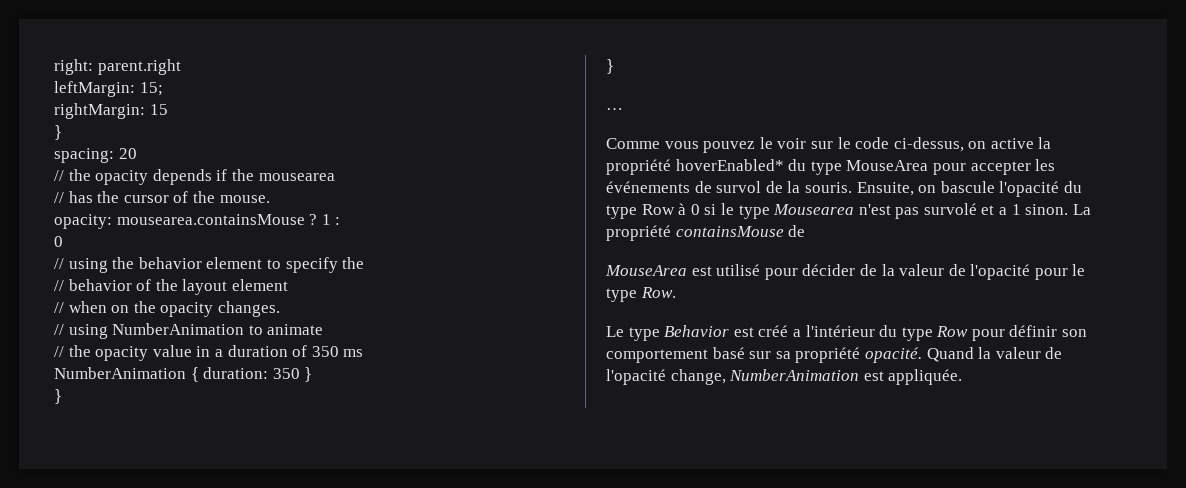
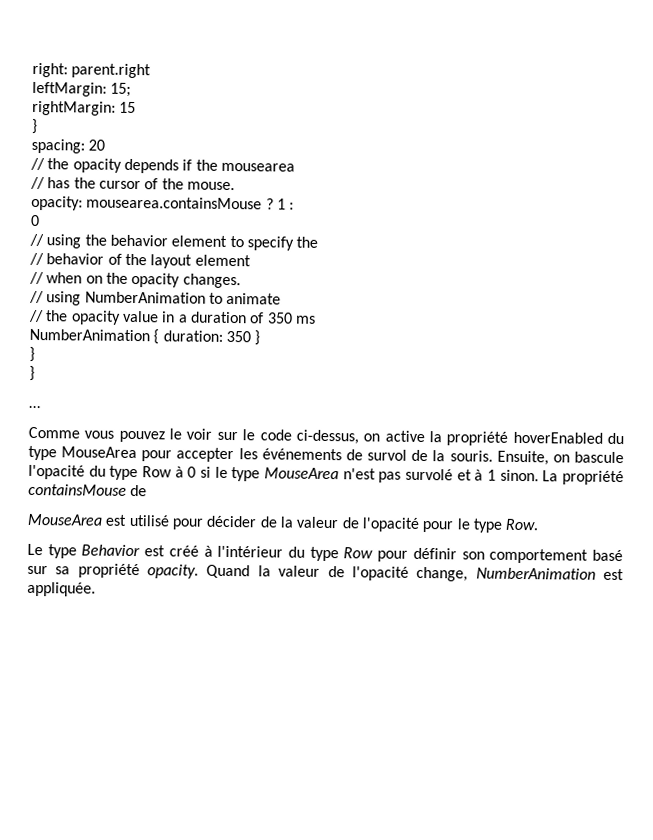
- Comme vous pouvez le voir sur le code ci-dessus, on active la propriété hoverEnabled* du type MouseArea pour accepter les événements de survol de la souris.
+ Comme vous pouvez le voir sur le code ci-dessus, on active la propriété hoverEnabled du type MouseArea pour accepter les événements de survol de la souris.
- Ensuite, on bascule l'opacité du type Row à 0 si le type Mousearea n'est pas survolé et a 1 sinon.
+ Ensuite, on bascule l'opacité du type Row à 0 si le type MouseArea n'est pas survolé et à 1 sinon.
- Le type Behavior est créé a l'intérieur du type Row pour définir son comportement basé sur sa propriété opacité.
+ Le type Behavior est créé à l'intérieur du type Row pour définir son comportement basé sur sa propriété opacity.

